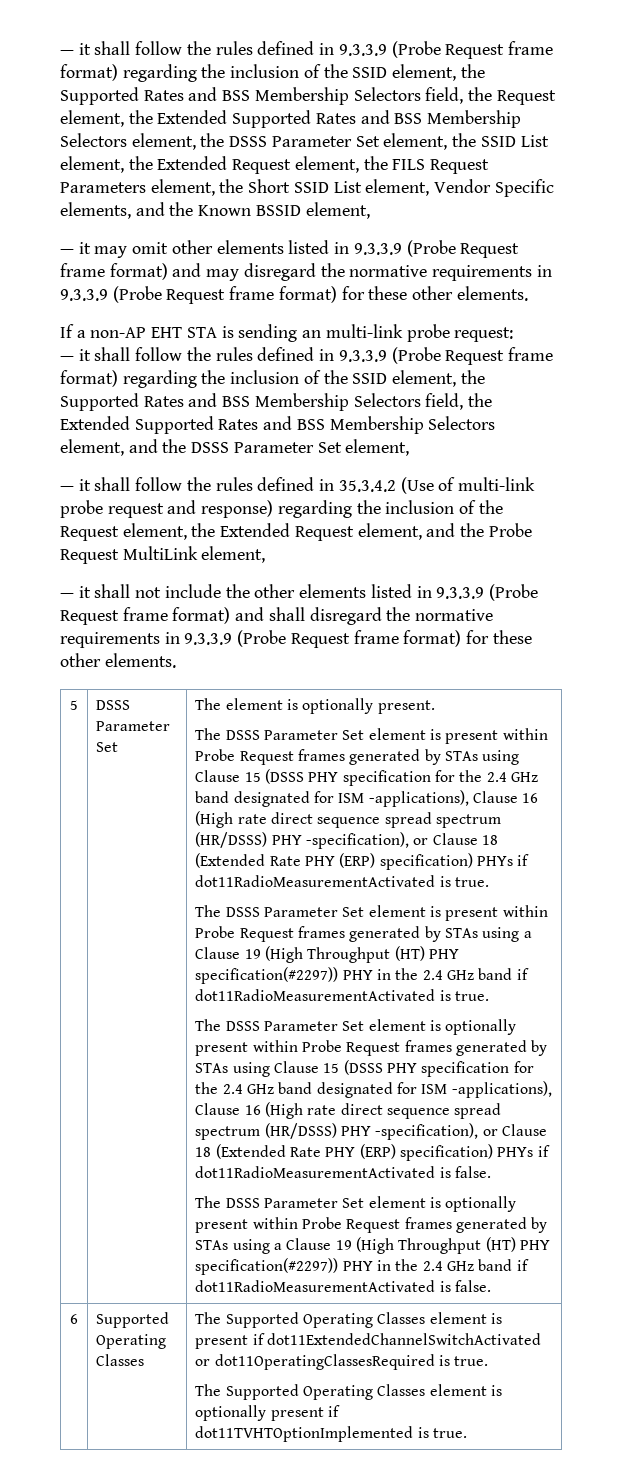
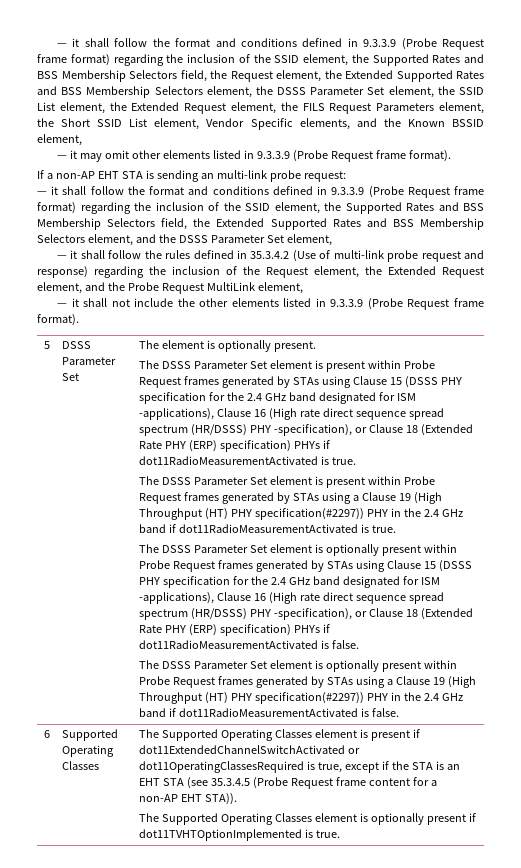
- — it shall follow the rules defined in 9.3.3.9 (Probe Request frame format) regarding the inclusion of the SSID element, the Supported Rates and BSS Membership Selectors field, the Request element, the Extended Supported Rates and BSS Membership Selectors element, the DSSS Parameter Set element, the SSID List element, the Extended Request element, the FILS Request Parameters element, the Short SSID List element, Vendor Specific elements, and the Known BSSID element,
+ — it shall follow the format and conditions defined in 9.3.3.9 (Probe Request frame format) regarding the inclusion of the SSID element, the Supported Rates and BSS Membership Selectors field, the Request element, the Extended Supported Rates and BSS Membership Selectors element, the DSSS Parameter Set element, the SSID List element, the Extended Request element, the FILS Request Parameters element, the Short SSID List element, Vendor Specific elements, and the Known BSSID element,
- — it may omit other elements listed in 9.3.3.9 (Probe Request frame format) and may disregard the normative requirements in 9.3.3.9 (Probe Request frame format) for these other elements.
+ — it may omit other elements listed in 9.3.3.9 (Probe Request frame format).
- — it shall follow the rules defined in 9.3.3.9 (Probe Request frame format) regarding the inclusion of the SSID element, the Supported Rates and BSS Membership Selectors field, the Extended Supported Rates and BSS Membership Selectors element, and the DSSS Parameter Set element,
+ — it shall follow the format and conditions defined in 9.3.3.9 (Probe Request frame format) regarding the inclusion of the SSID element, the Supported Rates and BSS Membership Selectors field, the Extended Supported Rates and BSS Membership Selectors element, and the DSSS Parameter Set element,
- — it shall not include the other elements listed in 9.3.3.9 (Probe Request frame format) and shall disregard the normative requirements in 9.3.3.9 (Probe Request frame format) for these other elements.
+ — it shall not include the other elements listed in 9.3.3.9 (Probe Request frame format).
- The Supported Operating Classes element is present if dot11ExtendedChannelSwitchActivated or dot11OperatingClassesRequired is true.
+ The Supported Operating Classes element is present if dot11ExtendedChannelSwitchActivated or dot11OperatingClassesRequired is true, except if the STA is an EHT STA (see 35.3.4.5 (Probe Request frame content for a non-AP EHT STA)).

